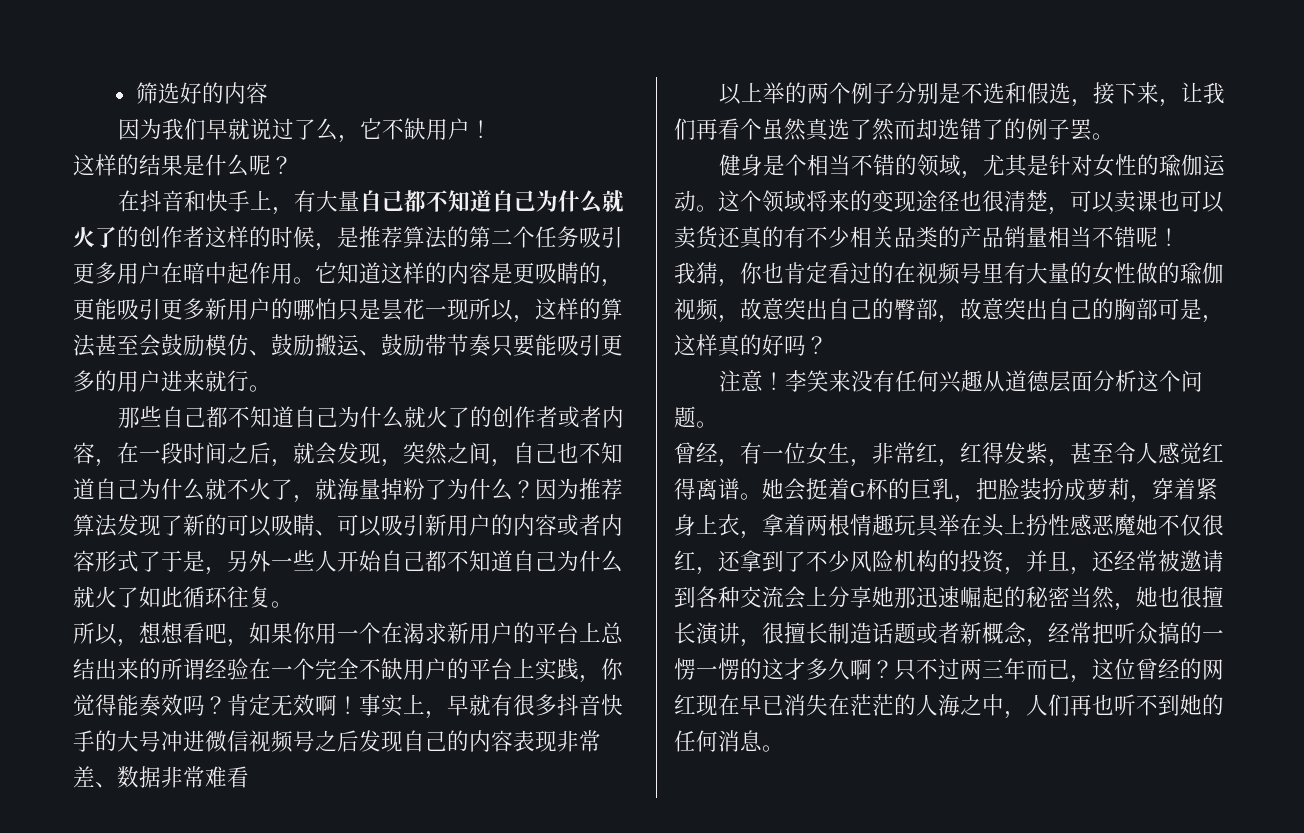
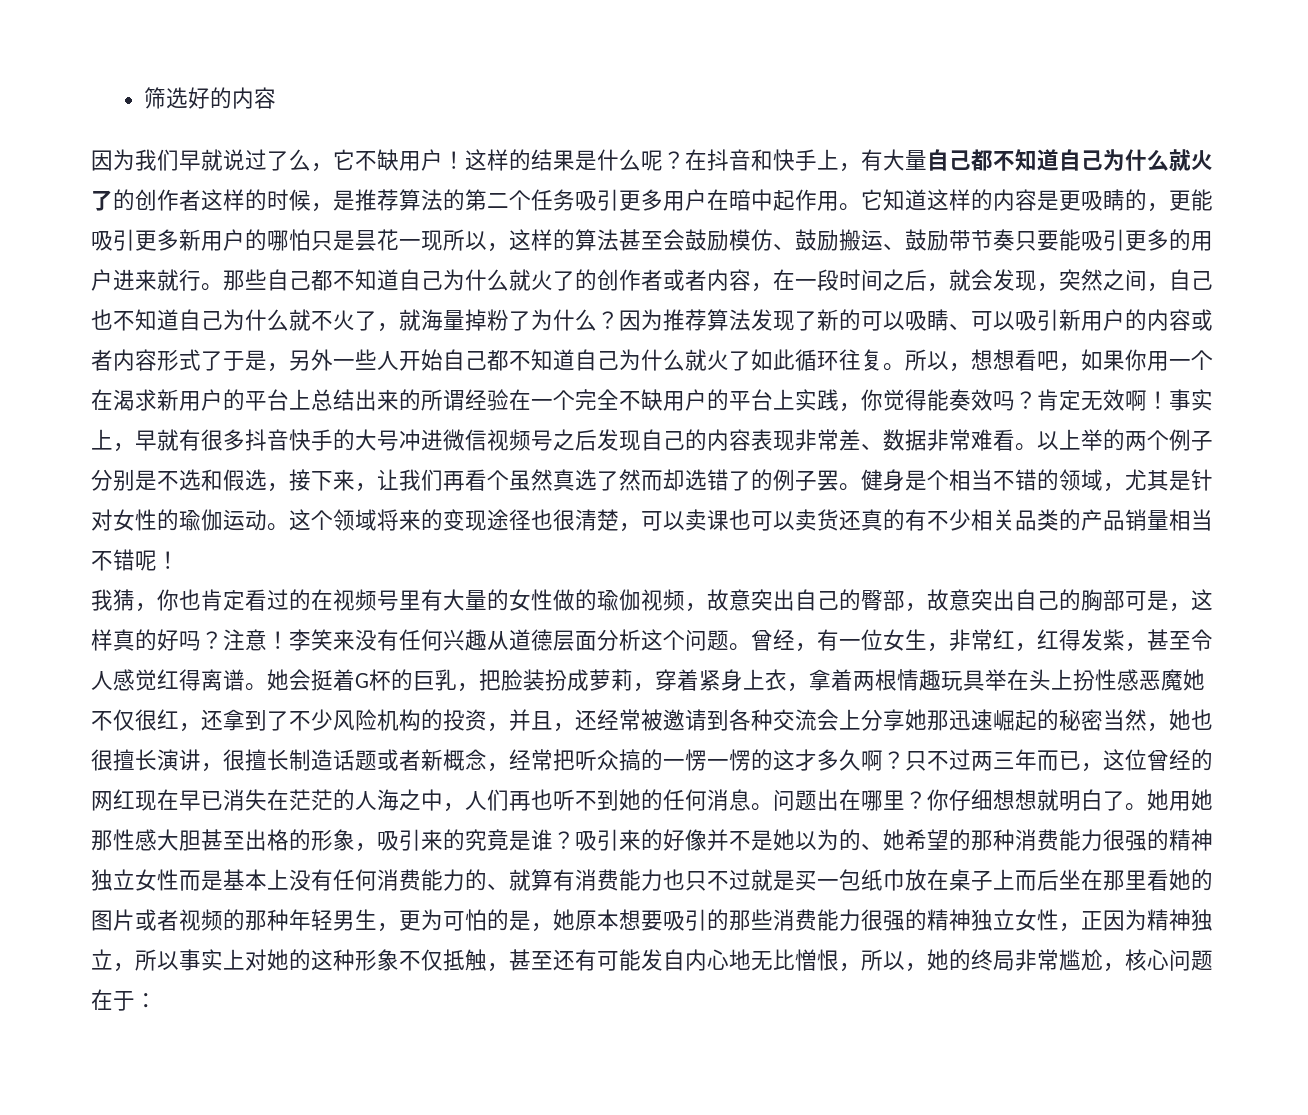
- 因为我们早就说过了么，它不缺用户！
- 这样的结果是什么呢？
- 在抖音和快手上，有大量自己都不知道自己为什么就火了的创作者这样的时候，是推荐算法的第二个任务吸引更多用户在暗中起作用。
+ 因为我们早就说过了么，它不缺用户！这样的结果是什么呢？在抖音和快手上，有大量自己都不知道自己为什么就火了的创作者这样的时候，是推荐算法的第二个任务吸引更多用户在暗中起作用。
- 它知道这样的内容是更吸睛的，更能吸引更多新用户的哪怕只是昙花一现所以，这样的算法甚至会鼓励模仿、鼓励搬运、鼓励带节奏只要能吸引更多的用户进来就行。
- 那些自己都不知道自己为什么就火了的创作者或者内容，在一段时间之后，就会发现，突然之间，自己也不知道自己为什么就不火了，就海量掉粉了为什么？
+ 它知道这样的内容是更吸睛的，更能吸引更多新用户的哪怕只是昙花一现所以，这样的算法甚至会鼓励模仿、鼓励搬运、鼓励带节奏只要能吸引更多的用户进来就行。那些自己都不知道自己为什么就火了的创作者或者内容，在一段时间之后，就会发现，突然之间，自己也不知道自己为什么就不火了，就海量掉粉了为什么？
- 因为推荐算法发现了新的可以吸睛、可以吸引新用户的内容或者内容形式了于是，另外一些人开始自己都不知道自己为什么就火了如此循环往复。
- 所以，想想看吧，如果你用一个在渴求新用户的平台上总结出来的所谓经验在一个完全不缺用户的平台上实践，你觉得能奏效吗？
+ 因为推荐算法发现了新的可以吸睛、可以吸引新用户的内容或者内容形式了于是，另外一些人开始自己都不知道自己为什么就火了如此循环往复。所以，想想看吧，如果你用一个在渴求新用户的平台上总结出来的所谓经验在一个完全不缺用户的平台上实践，你觉得能奏效吗？
- 事实上，早就有很多抖音快手的大号冲进微信视频号之后发现自己的内容表现非常差、数据非常难看
- 以上举的两个例子分别是不选和假选，接下来，让我们再看个虽然真选了然而却选错了的例子罢。
- 健身是个相当不错的领域，尤其是针对女性的瑜伽运动。
+ 事实上，早就有很多抖音快手的大号冲进微信视频号之后发现自己的内容表现非常差、数据非常难看。以上举的两个例子分别是不选和假选，接下来，让我们再看个虽然真选了然而却选错了的例子罢。健身是个相当不错的领域，尤其是针对女性的瑜伽运动。
- 我猜，你也肯定看过的在视频号里有大量的女性做的瑜伽视频，故意突出自己的臀部，故意突出自己的胸部可是，这样真的好吗？
- 注意！
+ 我猜，你也肯定看过的在视频号里有大量的女性做的瑜伽视频，故意突出自己的臀部，故意突出自己的胸部可是，这样真的好吗？注意！
- 李笑来没有任何兴趣从道德层面分析这个问题。
- 曾经，有一位女生，非常红，红得发紫，甚至令人感觉红得离谱。
+ 李笑来没有任何兴趣从道德层面分析这个问题。曾经，有一位女生，非常红，红得发紫，甚至令人感觉红得离谱。
+ 问题出在哪里？你仔细想想就明白了。她用她那性感大胆甚至出格的形象，吸引来的究竟是谁？吸引来的好像并不是她以为的、她希望的那种消费能力很强的精神独立女性而是基本上没有任何消费能力的、就算有消费能力也只不过就是买一包纸巾放在桌子上而后坐在那里看她的图片或者视频的那种年轻男生，更为可怕的是，她原本想要吸引的那些消费能力很强的精神独立女性，正因为精神独立，所以事实上对她的这种形象不仅抵触，甚至还有可能发自内心地无比憎恨，所以，她的终局非常尴尬，核心问题在于：

